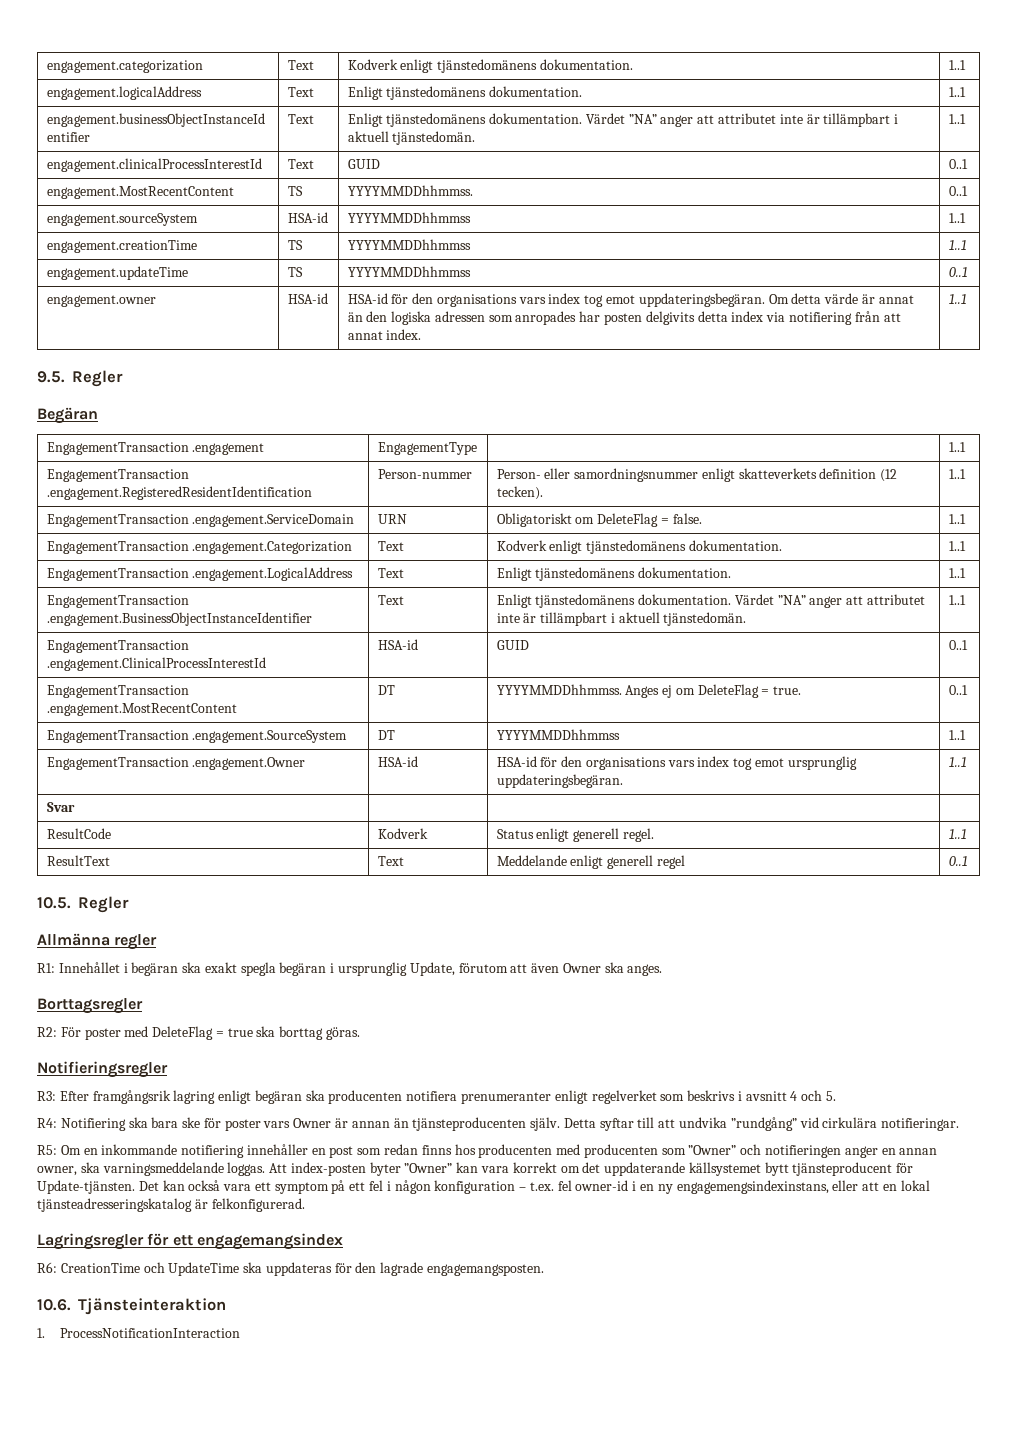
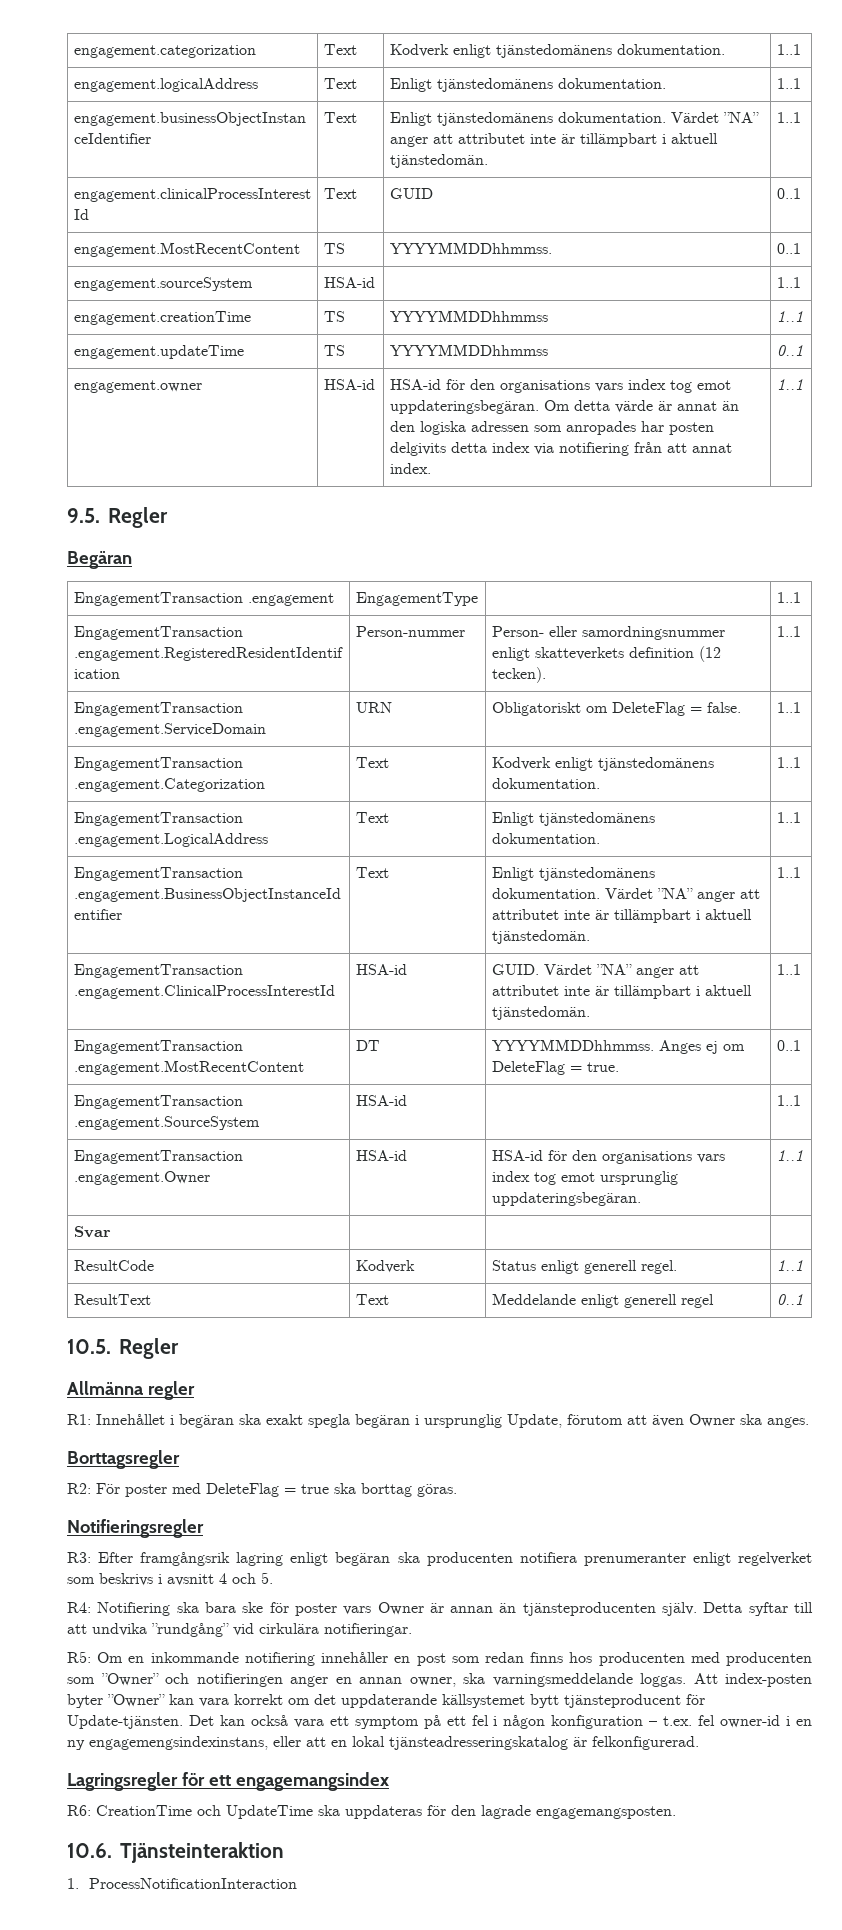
- engagement.sourceSystem | HSA-id | YYYYMMDDhhmmss | 1..1
+ engagement.sourceSystem | HSA-id | | 1..1
- EngagementTransaction .engagement.ClinicalProcessInterestId | HSA-id | GUID | 0..1
+ EngagementTransaction .engagement.ClinicalProcessInterestId | HSA-id | GUID. Värdet ”NA” anger att attributet inte är tillämpbart i aktuell tjänstedomän. | 1..1
- EngagementTransaction .engagement.SourceSystem | DT | YYYYMMDDhhmmss | 1..1
+ EngagementTransaction .engagement.SourceSystem | HSA-id | | 1..1

